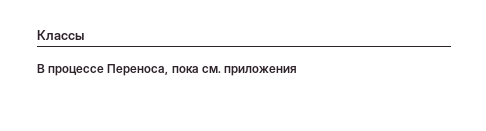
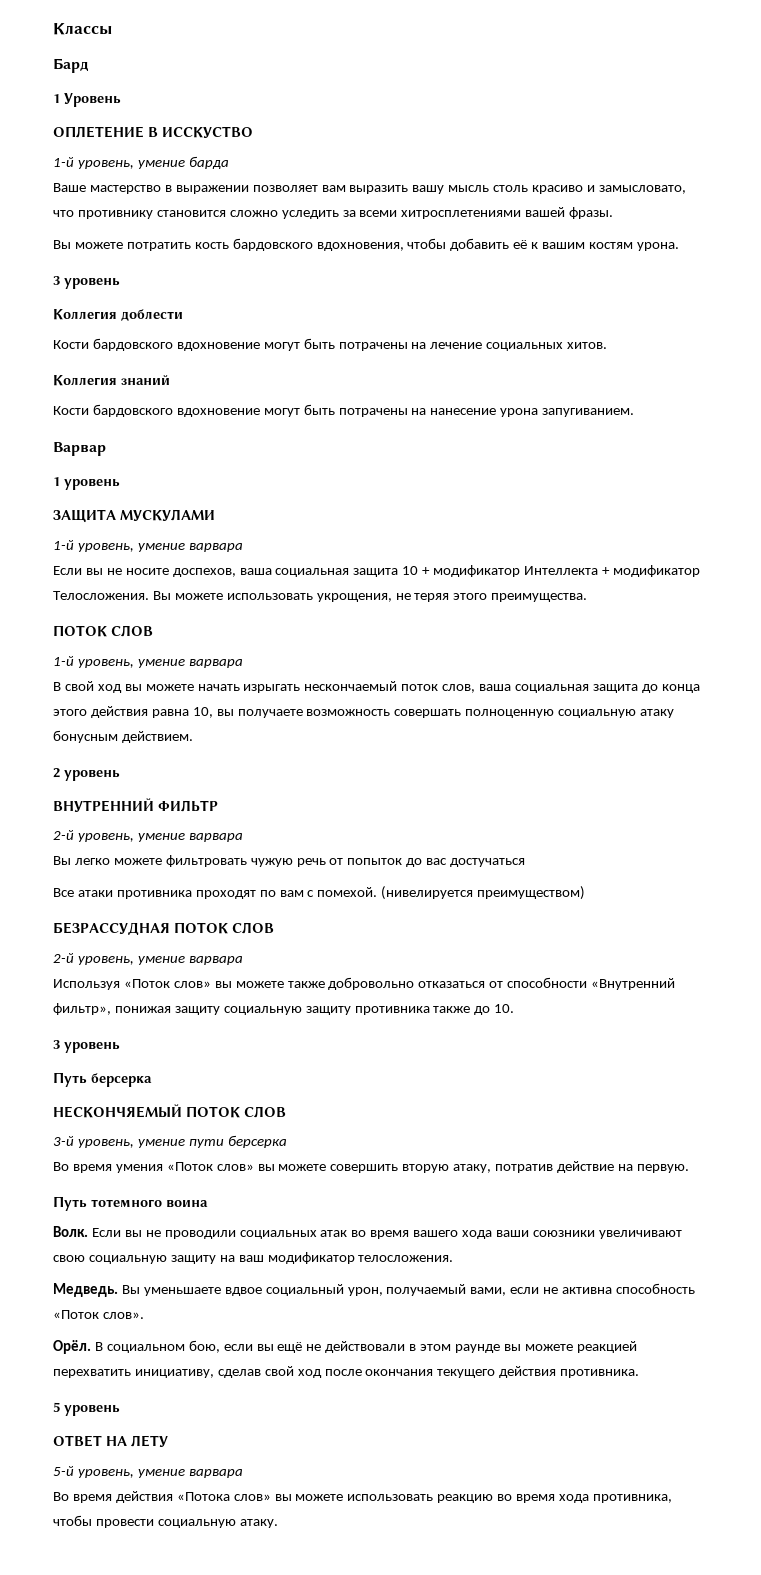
- В процессе Переноса, пока см. приложения
+ Бард
+ 1 Уровень
+ ОПЛЕТЕНИЕ В ИССКУСТВО
+ 1-й уровень, умение барда
+ Ваше мастерство в выражении позволяет вам выразить вашу мысль столь красиво и замысловато, что противнику становится сложно уследить за всеми хитросплетениями вашей фразы.
+ Вы можете потратить кость бардовского вдохновения, чтобы добавить её к вашим костям урона.
+ 3 уровень
+ Коллегия доблести
+ Кости бардовского вдохновение могут быть потрачены на лечение социальных хитов.
+ Коллегия знаний
+ Кости бардовского вдохновение могут быть потрачены на нанесение урона запугиванием.
+ Варвар
+ 1 уровень
+ ЗАЩИТА МУСКУЛАМИ
+ 1-й уровень, умение варвара
+ Если вы не носите доспехов, ваша социальная защита 10 + модификатор Интеллекта + модификатор Телосложения. Вы можете использовать укрощения, не теряя этого преимущества.
+ ПОТОК СЛОВ
+ 1-й уровень, умение варвара
+ В свой ход вы можете начать изрыгать нескончаемый поток слов, ваша социальная защита до конца этого действия равна 10, вы получаете возможность совершать полноценную социальную атаку бонусным действием.
+ 2 уровень
+ ВНУТРЕННИЙ ФИЛЬТР
+ 2-й уровень, умение варвара
+ Вы легко можете фильтровать чужую речь от попыток до вас достучаться
+ Все атаки противника проходят по вам с помехой. (нивелируется преимуществом)
+ БЕЗРАССУДНАЯ ПОТОК СЛОВ
+ 2-й уровень, умение варвара
+ Используя «Поток слов» вы можете также добровольно отказаться от способности «Внутренний фильтр», понижая защиту социальную защиту противника также до 10.
+ 3 уровень
+ Путь берсерка
+ НЕСКОНЧЯЕМЫЙ ПОТОК СЛОВ
+ 3-й уровень, умение пути берсерка
+ Во время умения «Поток слов» вы можете совершить вторую атаку, потратив действие на первую.
+ Путь тотемного воина
+ Волк. Если вы не проводили социальных атак во время вашего хода ваши союзники увеличивают свою социальную защиту на ваш модификатор телосложения.
+ Медведь. Вы уменьшаете вдвое социальный урон, получаемый вами, если не активна способность «Поток слов».
+ Орёл. В социальном бою, если вы ещё не действовали в этом раунде вы можете реакцией перехватить инициативу, сделав свой ход после окончания текущего действия противника.
+ 5 уровень
+ ОТВЕТ НА ЛЕТУ
+ 5-й уровень, умение варвара
+ Во время действия «Потока слов» вы можете использовать реакцию во время хода противника, чтобы провести социальную атаку.

